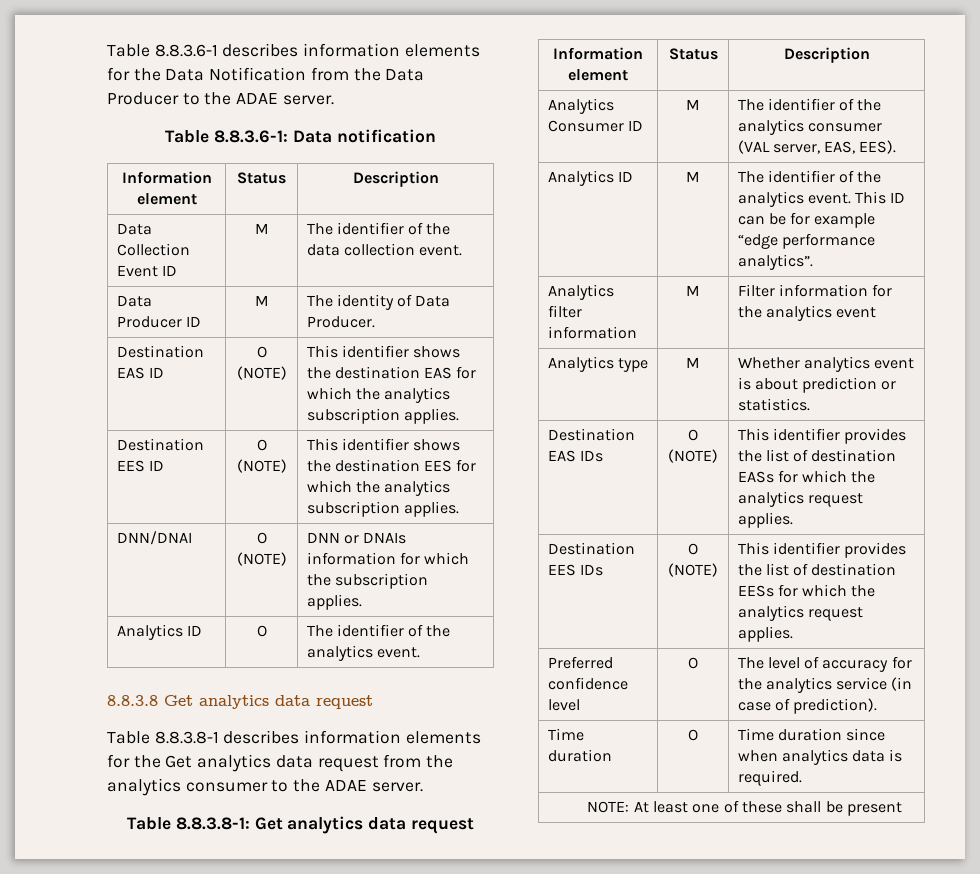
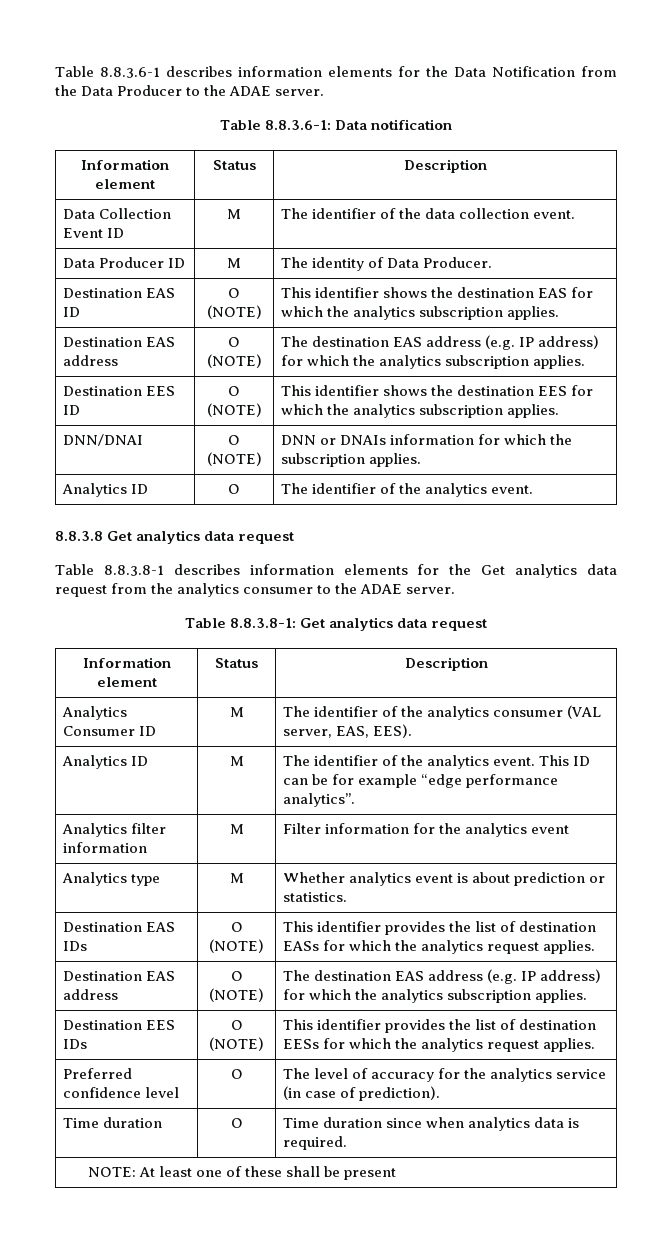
  Destination EAS ID | O (NOTE) | This identifier shows the destination EAS for which the analytics subscription applies.
+ Destination EAS address | O (NOTE) | The destination EAS address (e.g. IP address) for which the analytics subscription applies.
  Destination EAS IDs | O (NOTE) | This identifier provides the list of destination EASs for which the analytics request applies.
+ Destination EAS address | O (NOTE) | The destination EAS address (e.g. IP address) for which the analytics subscription applies.

